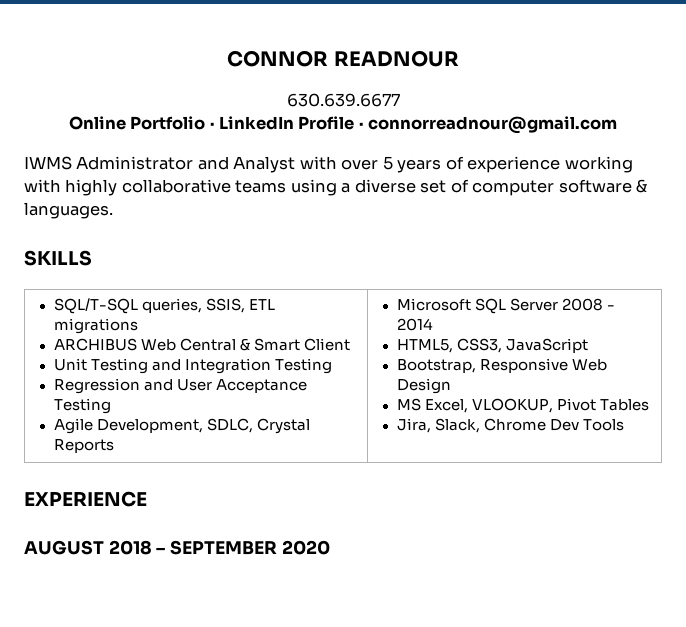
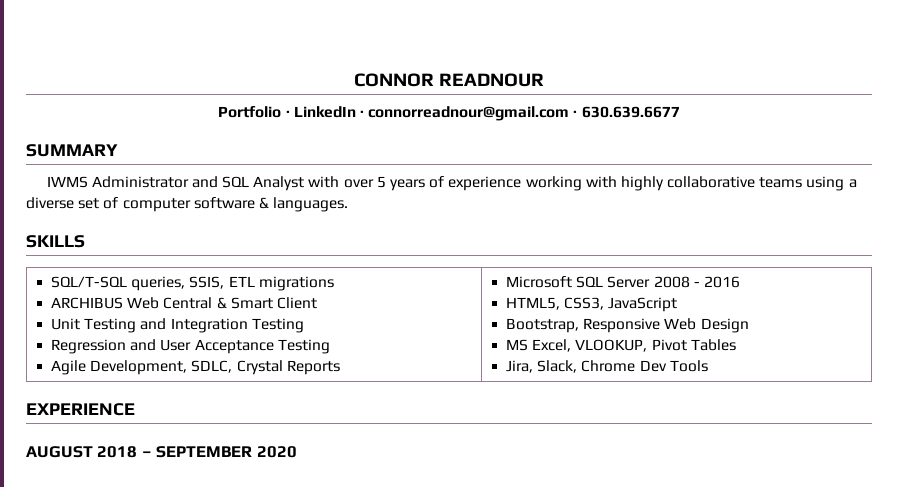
- 630.639.6677
- Online Portfolio · LinkedIn Profile · connorreadnour@gmail.com
+ Portfolio · LinkedIn · connorreadnour@gmail.com · 630.639.6677
+ SUMMARY
- IWMS Administrator and Analyst with over 5 years of experience working with highly collaborative teams using a diverse set of computer software & languages.
+ IWMS Administrator and SQL Analyst with over 5 years of experience working with highly collaborative teams using a diverse set of computer software & languages.
- Microsoft SQL Server 2008 - 2014
+ Microsoft SQL Server 2008 - 2016

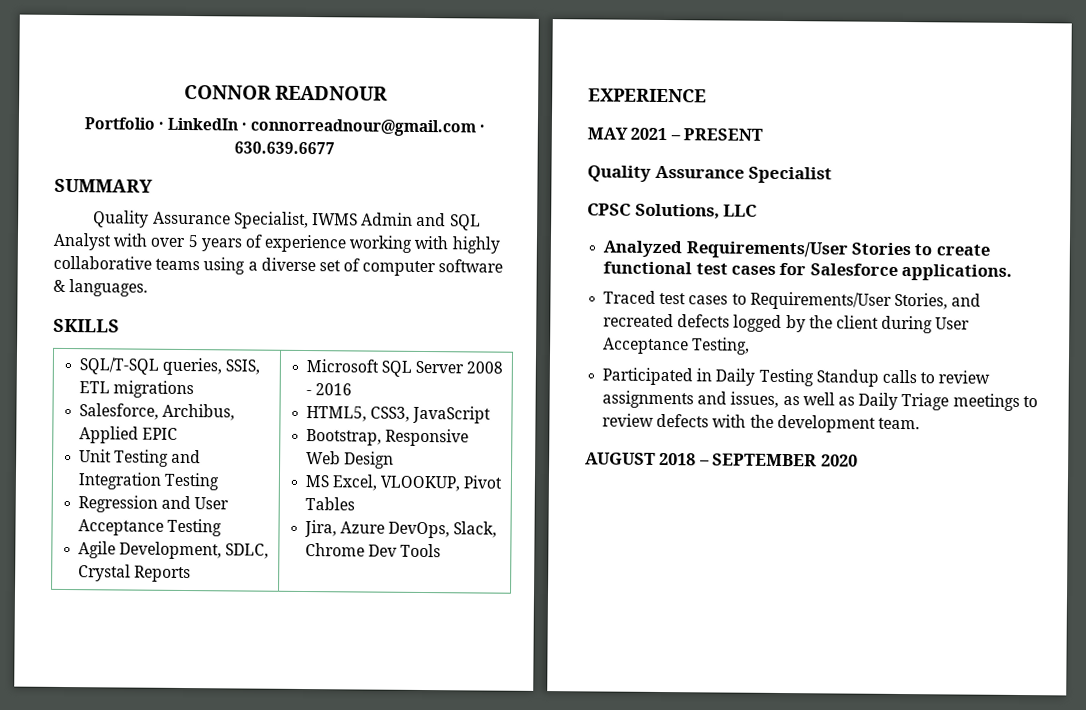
- IWMS Administrator and SQL Analyst with over 5 years of experience working with highly collaborative teams using a diverse set of computer software & languages.
+ Quality Assurance Specialist, IWMS Admin and SQL Analyst with over 5 years of experience working with highly collaborative teams using a diverse set of computer software & languages.
- ARCHIBUS Web Central & Smart Client
+ Salesforce, Archibus, Applied EPIC
- Jira, Slack, Chrome Dev Tools
+ Jira, Azure DevOps, Slack, Chrome Dev Tools
+ MAY 2021 – PRESENT
+ Quality Assurance Specialist
+ CPSC Solutions, LLC
+ Analyzed Requirements/User Stories to create functional test cases for Salesforce applications.
+ Traced test cases to Requirements/User Stories, and recreated defects logged by the client during User Acceptance Testing,
+ Participated in Daily Testing Standup calls to review assignments and issues, as well as Daily Triage meetings to review defects with the development team.

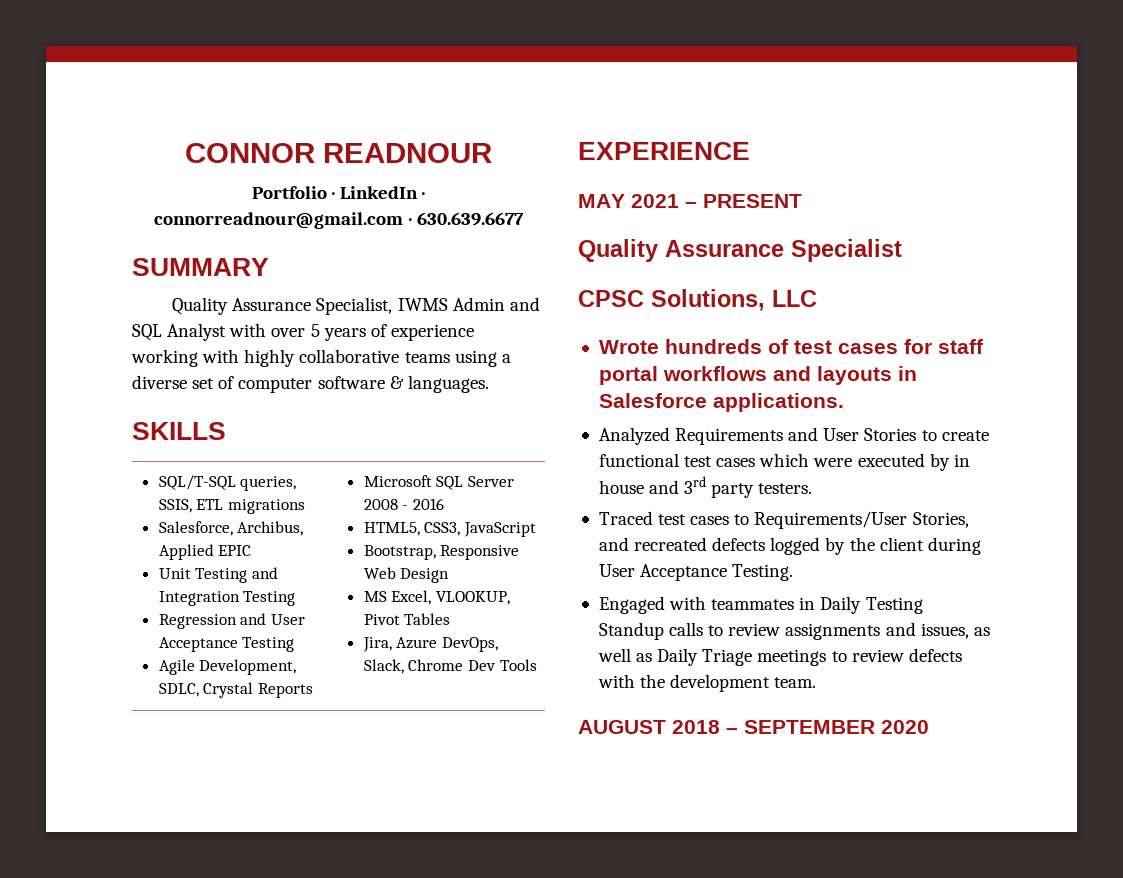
- Analyzed Requirements/User Stories to create functional test cases for Salesforce applications.
+ Wrote hundreds of test cases for staff portal workflows and layouts in Salesforce applications.
+ Analyzed Requirements and User Stories to create functional test cases which were executed by in house and 3rd party testers.
- Traced test cases to Requirements/User Stories, and recreated defects logged by the client during User Acceptance Testing,
- Participated in Daily Testing Standup calls to review assignments and issues, as well as Daily Triage meetings to review defects with the development team.
+ Traced test cases to Requirements/User Stories, and recreated defects logged by the client during User Acceptance Testing.
+ Engaged with teammates in Daily Testing Standup calls to review assignments and issues, as well as Daily Triage meetings to review defects with the development team.

